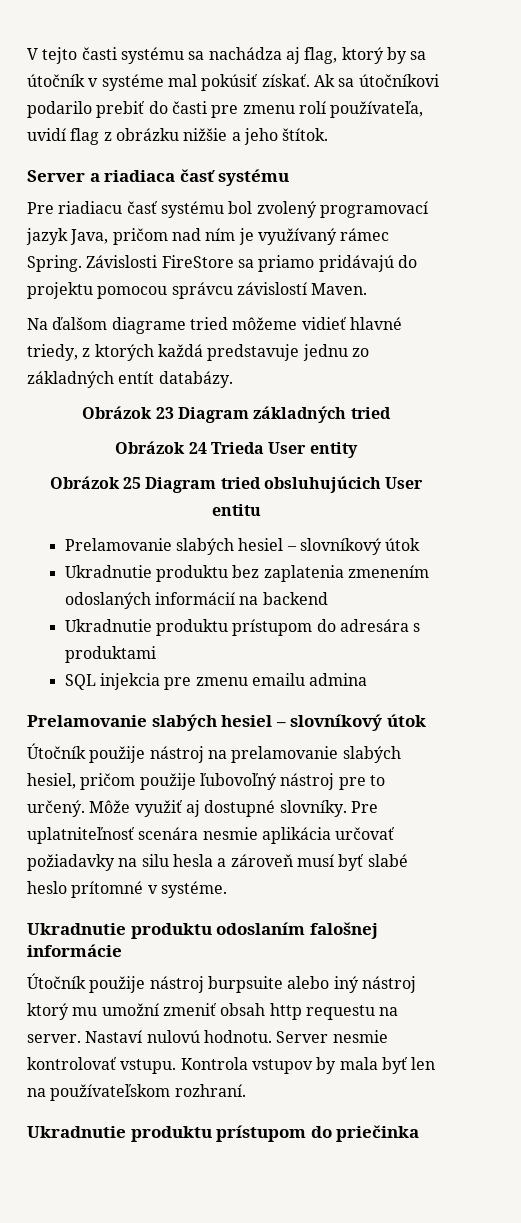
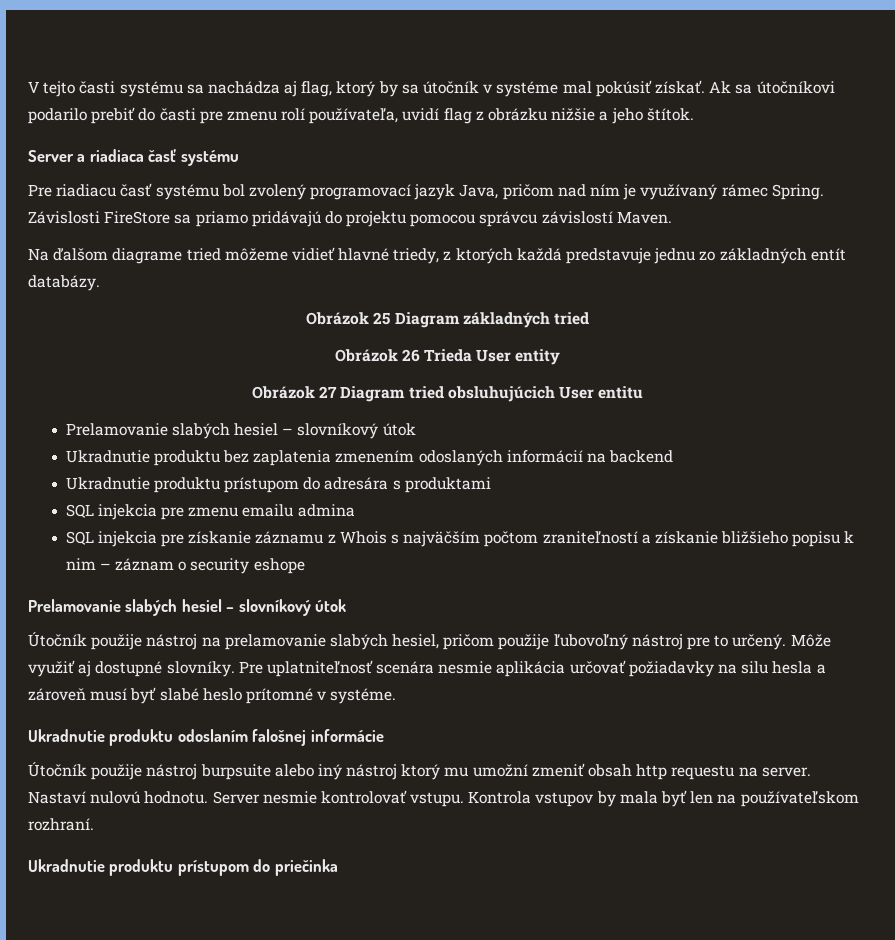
- Obrázok 23 Diagram základných tried
+ Obrázok 25 Diagram základných tried
- Obrázok 24 Trieda User entity
+ Obrázok 26 Trieda User entity
- Obrázok 25 Diagram tried obsluhujúcich User entitu
+ Obrázok 27 Diagram tried obsluhujúcich User entitu
+ SQL injekcia pre získanie záznamu z Whois s najväčším počtom zraniteľností a získanie bližšieho popisu k nim – záznam o security eshope

